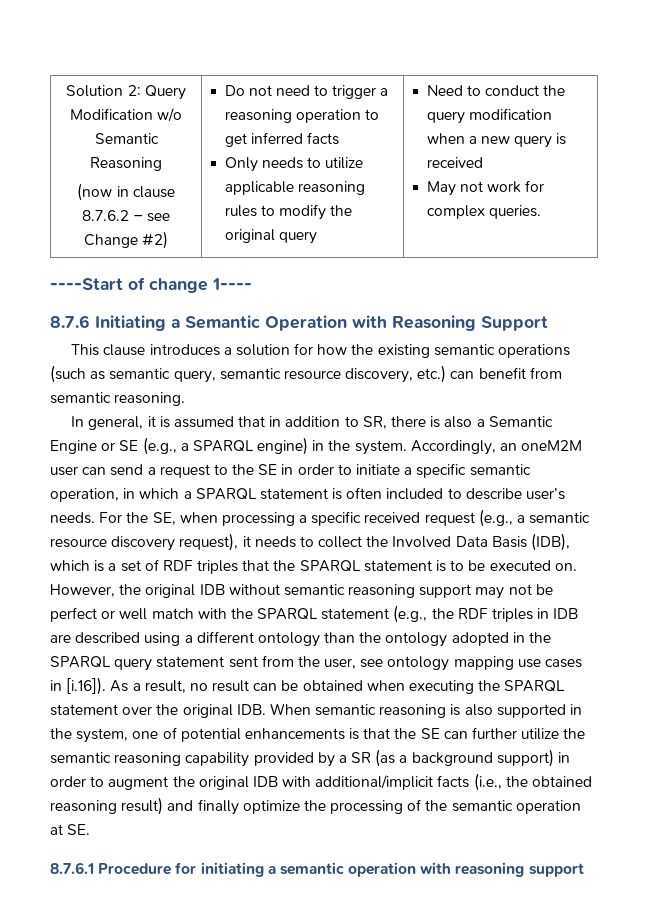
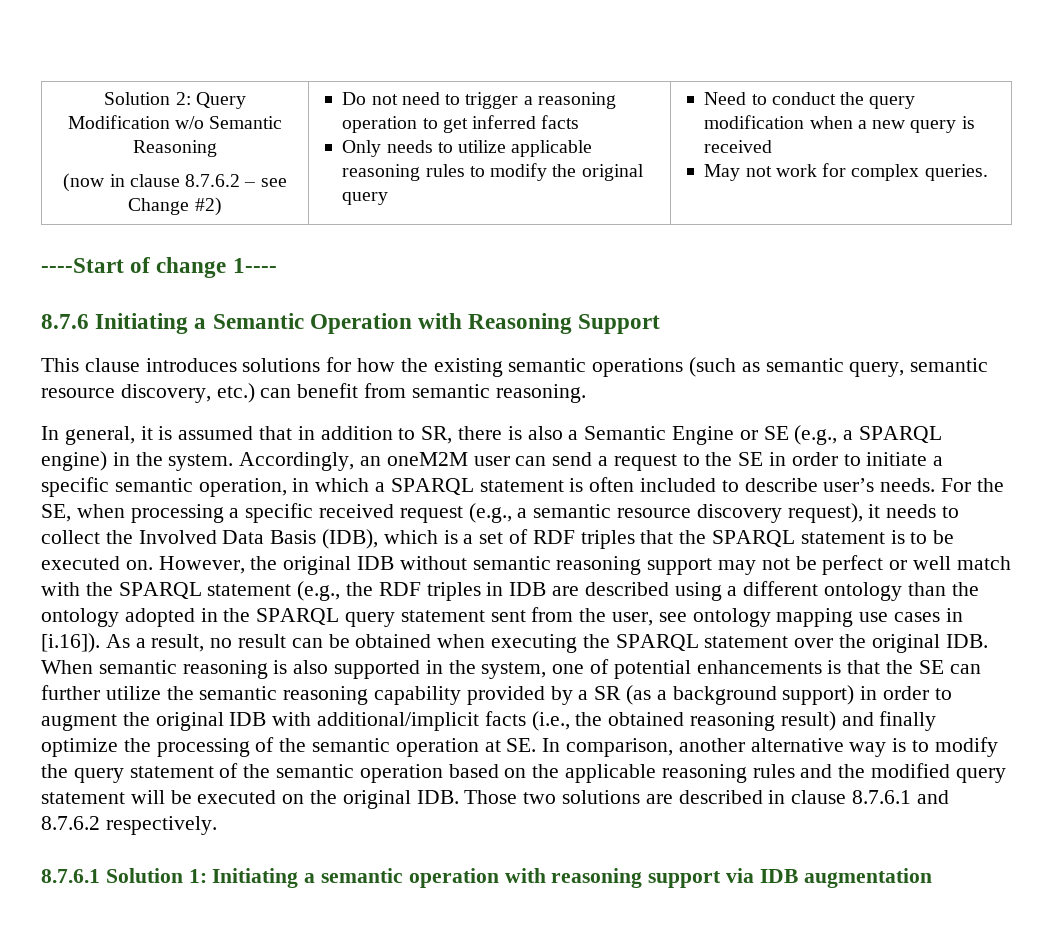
- This clause introduces a solution for how the existing semantic operations (such as semantic query, semantic resource discovery, etc.) can benefit from semantic reasoning.
+ This clause introduces solutions for how the existing semantic operations (such as semantic query, semantic resource discovery, etc.) can benefit from semantic reasoning.
- However, the original IDB without semantic reasoning support may not be perfect or well match with the SPARQL statement (e.g., the RDF triples in IDB are described using a different ontology than the ontology adopted in the SPARQL query statement sent from the user, see ontology mapping use cases in [i.16]). As a result, no result can be obtained when executing the SPARQL statement over the original IDB. When semantic reasoning is also supported in the system, one of potential enhancements is that the SE can further utilize the semantic reasoning capability provided by a SR (as a background support) in order to augment the original IDB with additional/implicit facts (i.e., the obtained reasoning result) and finally optimize the processing of the semantic operation at SE.
- 8.7.6.1 Procedure for initiating a semantic operation with reasoning support
+ However, the original IDB without semantic reasoning support may not be perfect or well match with the SPARQL statement (e.g., the RDF triples in IDB are described using a different ontology than the ontology adopted in the SPARQL query statement sent from the user, see ontology mapping use cases in [i.16]). As a result, no result can be obtained when executing the SPARQL statement over the original IDB. When semantic reasoning is also supported in the system, one of potential enhancements is that the SE can further utilize the semantic reasoning capability provided by a SR (as a background support) in order to augment the original IDB with additional/implicit facts (i.e., the obtained reasoning result) and finally optimize the processing of the semantic operation at SE. In comparison, another alternative way is to modify the query statement of the semantic operation based on the applicable reasoning rules and the modified query statement will be executed on the original IDB. Those two solutions are described in clause 8.7.6.1 and 8.7.6.2 respectively.
+ 8.7.6.1 Solution 1: Initiating a semantic operation with reasoning support via IDB augmentation

